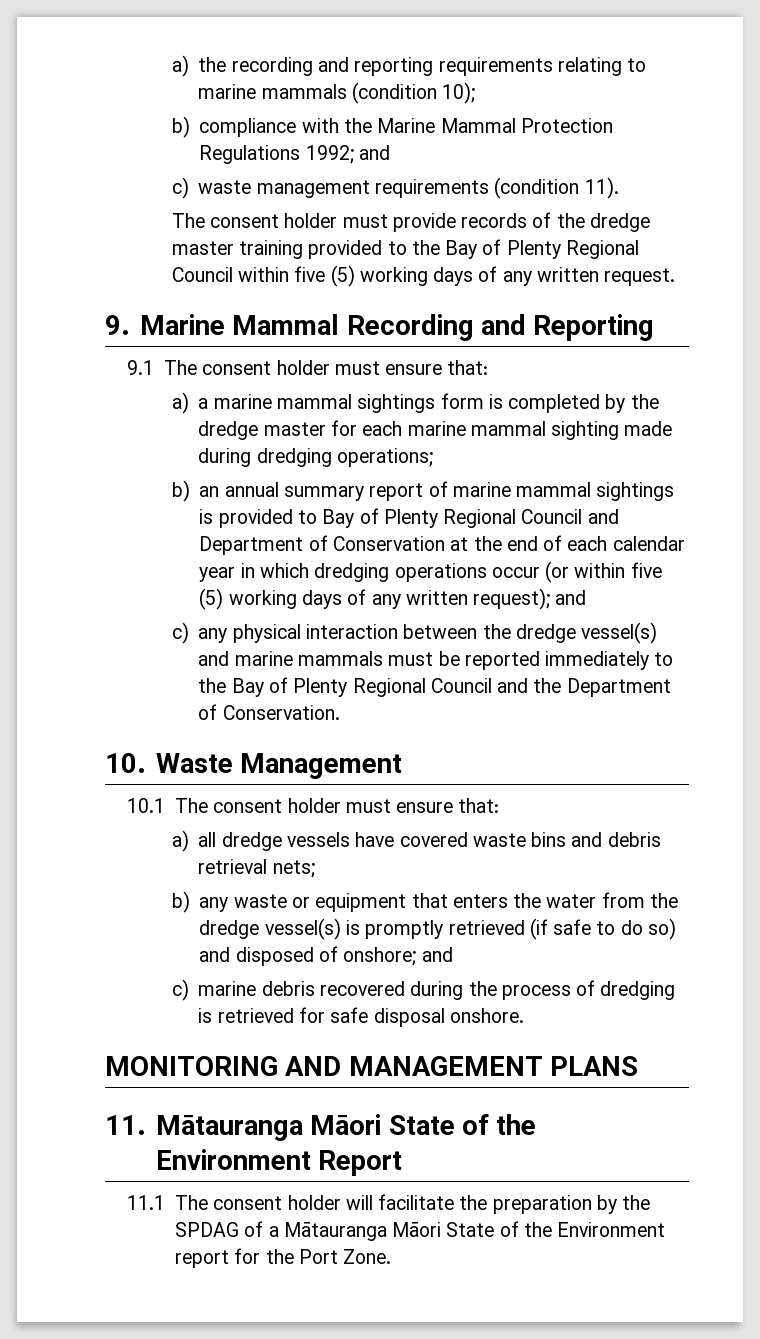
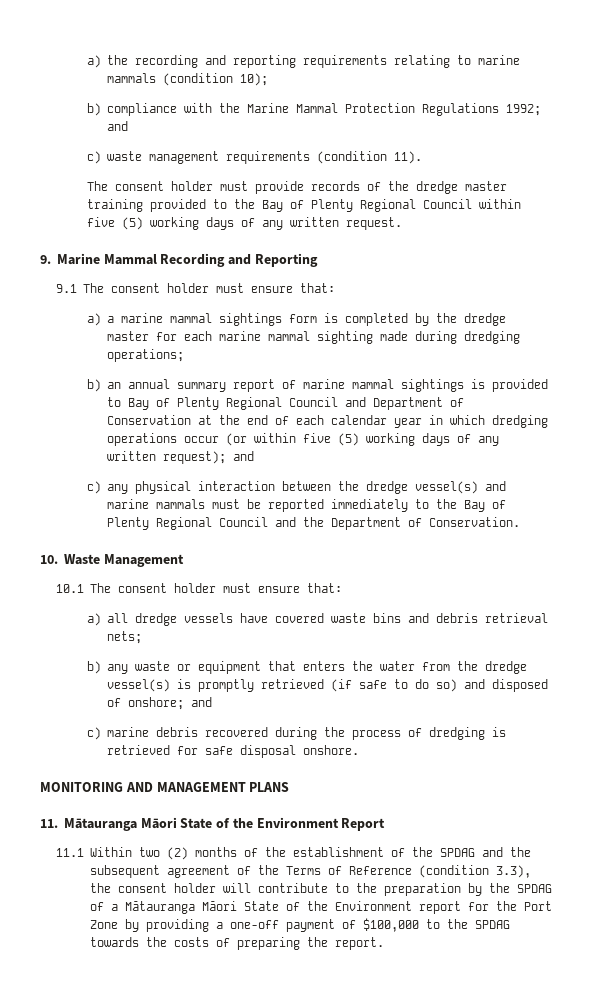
- 11.1 The consent holder will facilitate the preparation by the SPDAG of a Mātauranga Māori State of the Environment report for the Port Zone.
+ 11.1 Within two (2) months of the establishment of the SPDAG and the subsequent agreement of the Terms of Reference (condition 3.3), the consent holder will contribute to the preparation by the SPDAG of a Mātauranga Māori State of the Environment report for the Port Zone by providing a one-off payment of $100,000 to the SPDAG towards the costs of preparing the report.

